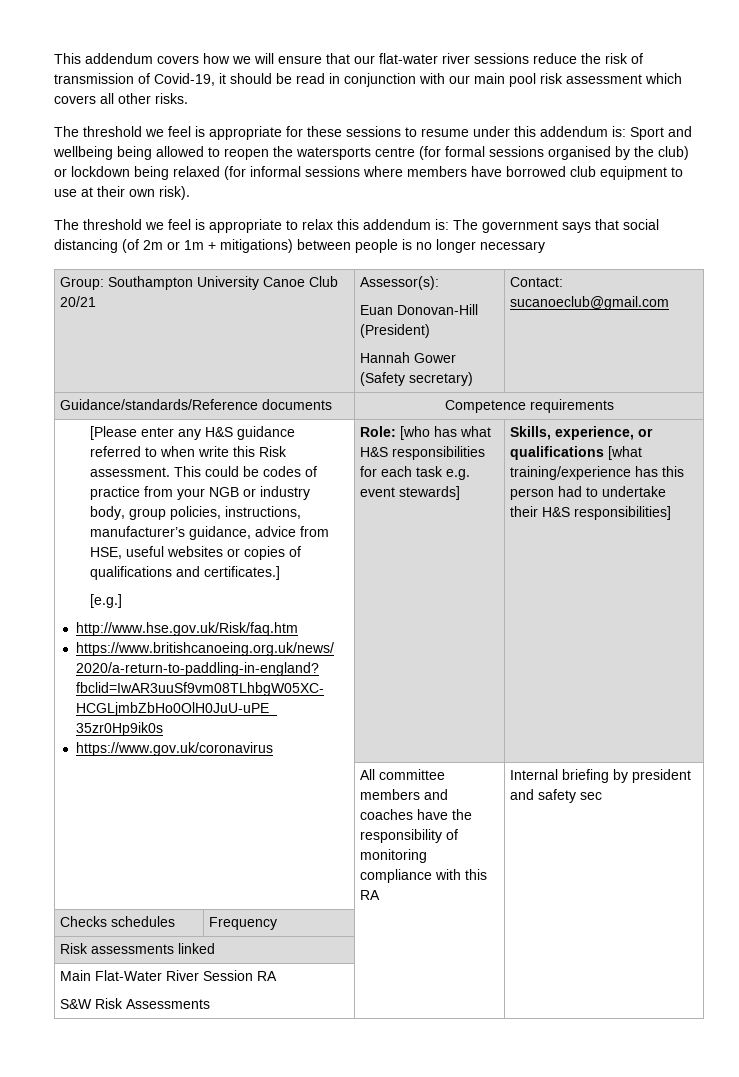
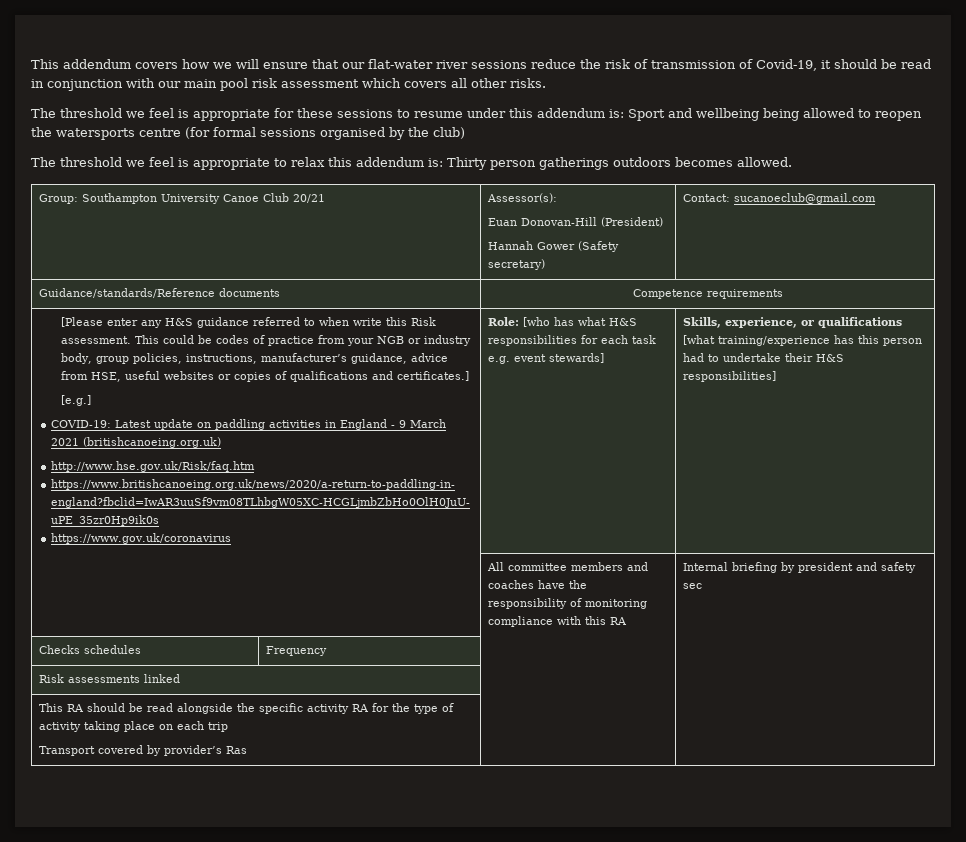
- The threshold we feel is appropriate for these sessions to resume under this addendum is: Sport and wellbeing being allowed to reopen the watersports centre (for formal sessions organised by the club) or lockdown being relaxed (for informal sessions where members have borrowed club equipment to use at their own risk).
+ The threshold we feel is appropriate for these sessions to resume under this addendum is: Sport and wellbeing being allowed to reopen the watersports centre (for formal sessions organised by the club)
- The threshold we feel is appropriate to relax this addendum is: The government says that social distancing (of 2m or 1m + mitigations) between people is no longer necessary
+ The threshold we feel is appropriate to relax this addendum is: Thirty person gatherings outdoors becomes allowed.
+ COVID-19: Latest update on paddling activities in England - 9 March 2021 (britishcanoeing.org.uk)
- Main Flat-Water River Session RA
- S&W Risk Assessments | |
+ This RA should be read alongside the specific activity RA for the type of activity taking place on each trip
+ Transport covered by provider’s Ras | |

